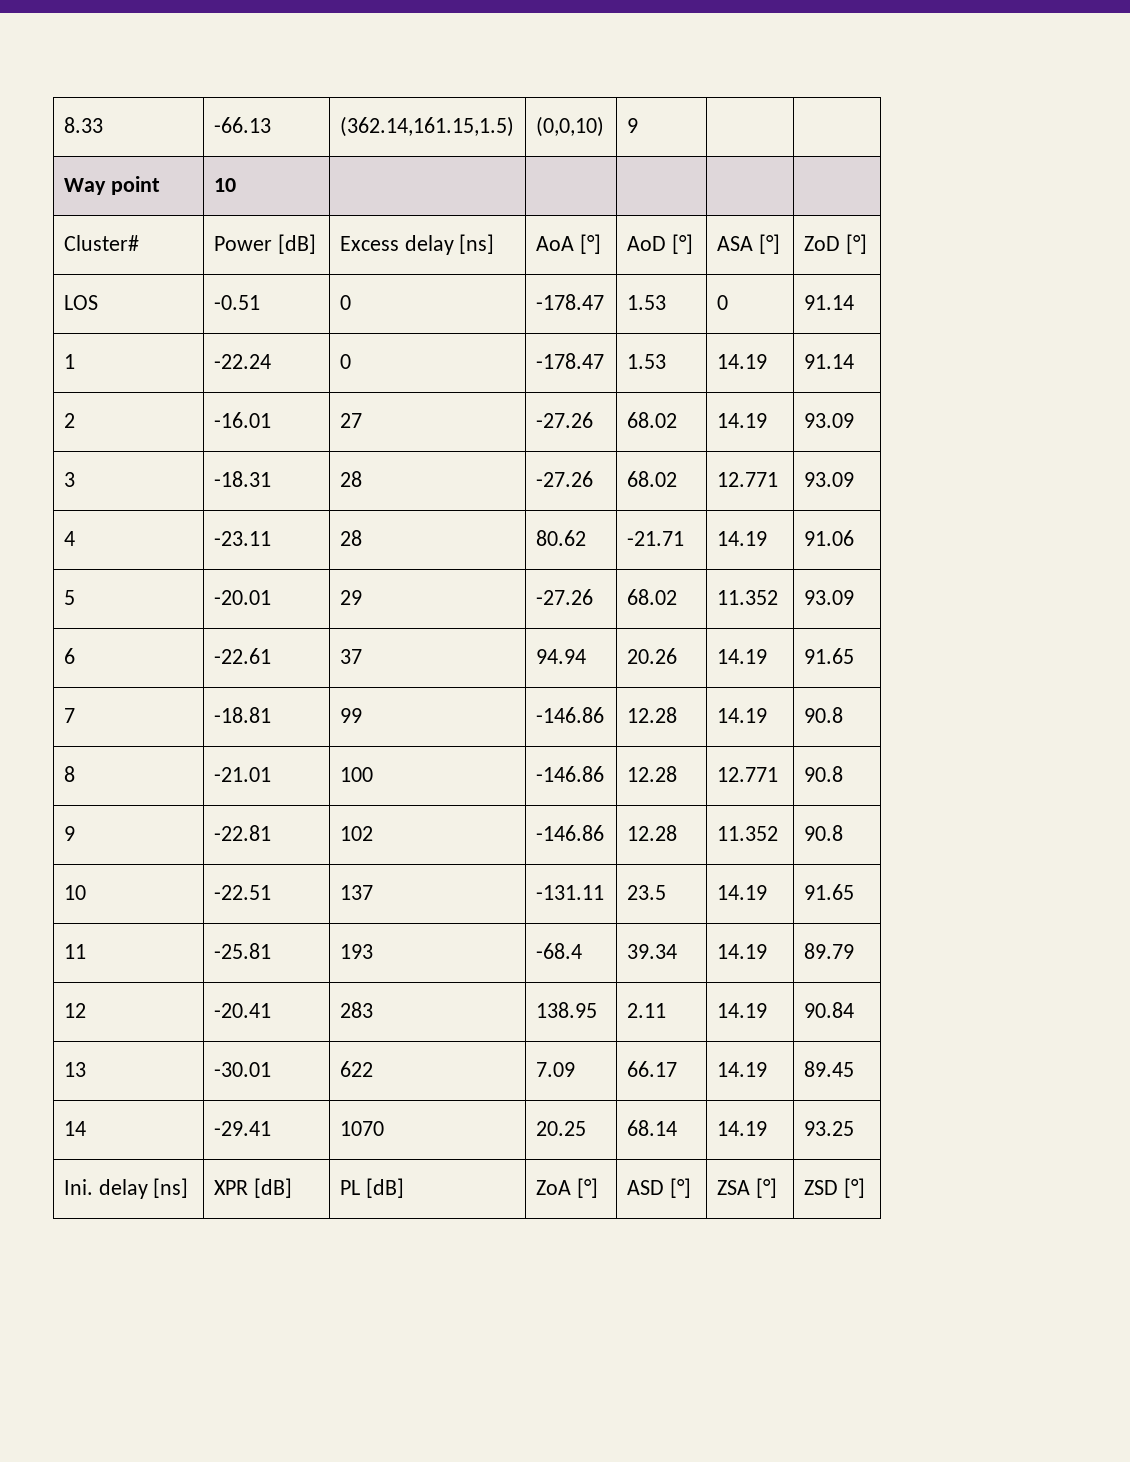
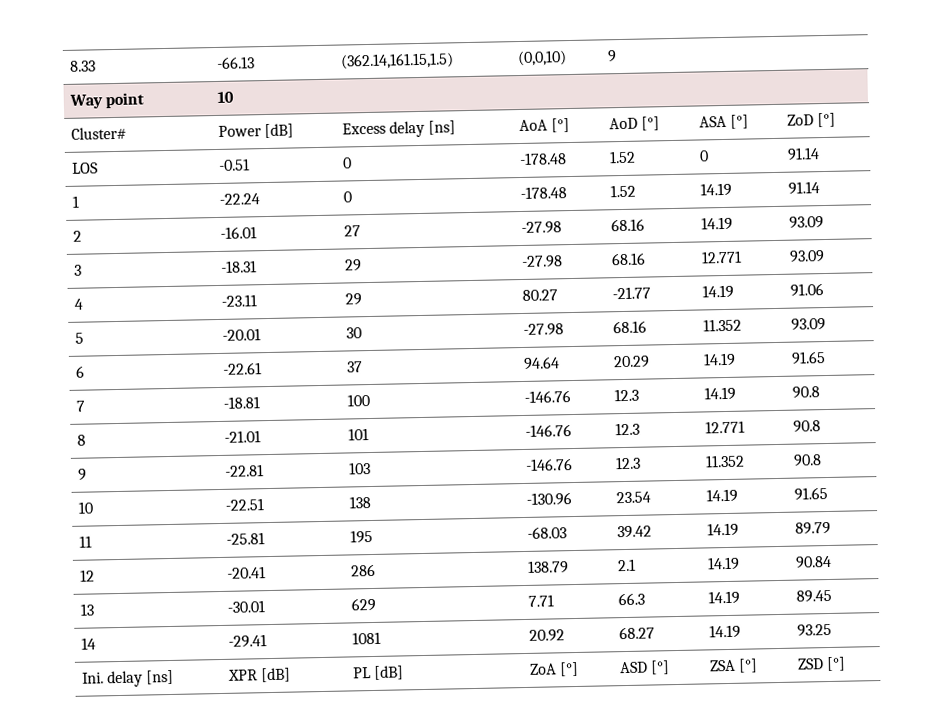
- LOS | -0.51 | 0 | -178.47 | 1.53 | 0 | 91.14
+ LOS | -0.51 | 0 | -178.48 | 1.52 | 0 | 91.14
- 1 | -22.24 | 0 | -178.47 | 1.53 | 14.19 | 91.14
+ 1 | -22.24 | 0 | -178.48 | 1.52 | 14.19 | 91.14
- 2 | -16.01 | 27 | -27.26 | 68.02 | 14.19 | 93.09
+ 2 | -16.01 | 27 | -27.98 | 68.16 | 14.19 | 93.09
- 3 | -18.31 | 28 | -27.26 | 68.02 | 12.771 | 93.09
+ 3 | -18.31 | 29 | -27.98 | 68.16 | 12.771 | 93.09
- 4 | -23.11 | 28 | 80.62 | -21.71 | 14.19 | 91.06
+ 4 | -23.11 | 29 | 80.27 | -21.77 | 14.19 | 91.06
- 5 | -20.01 | 29 | -27.26 | 68.02 | 11.352 | 93.09
+ 5 | -20.01 | 30 | -27.98 | 68.16 | 11.352 | 93.09
- 6 | -22.61 | 37 | 94.94 | 20.26 | 14.19 | 91.65
+ 6 | -22.61 | 37 | 94.64 | 20.29 | 14.19 | 91.65
- 7 | -18.81 | 99 | -146.86 | 12.28 | 14.19 | 90.8
+ 7 | -18.81 | 100 | -146.76 | 12.3 | 14.19 | 90.8
- 8 | -21.01 | 100 | -146.86 | 12.28 | 12.771 | 90.8
+ 8 | -21.01 | 101 | -146.76 | 12.3 | 12.771 | 90.8
- 9 | -22.81 | 102 | -146.86 | 12.28 | 11.352 | 90.8
+ 9 | -22.81 | 103 | -146.76 | 12.3 | 11.352 | 90.8
- 10 | -22.51 | 137 | -131.11 | 23.5 | 14.19 | 91.65
+ 10 | -22.51 | 138 | -130.96 | 23.54 | 14.19 | 91.65
- 11 | -25.81 | 193 | -68.4 | 39.34 | 14.19 | 89.79
+ 11 | -25.81 | 195 | -68.03 | 39.42 | 14.19 | 89.79
- 12 | -20.41 | 283 | 138.95 | 2.11 | 14.19 | 90.84
+ 12 | -20.41 | 286 | 138.79 | 2.1 | 14.19 | 90.84
- 13 | -30.01 | 622 | 7.09 | 66.17 | 14.19 | 89.45
+ 13 | -30.01 | 629 | 7.71 | 66.3 | 14.19 | 89.45
- 14 | -29.41 | 1070 | 20.25 | 68.14 | 14.19 | 93.25
+ 14 | -29.41 | 1081 | 20.92 | 68.27 | 14.19 | 93.25

